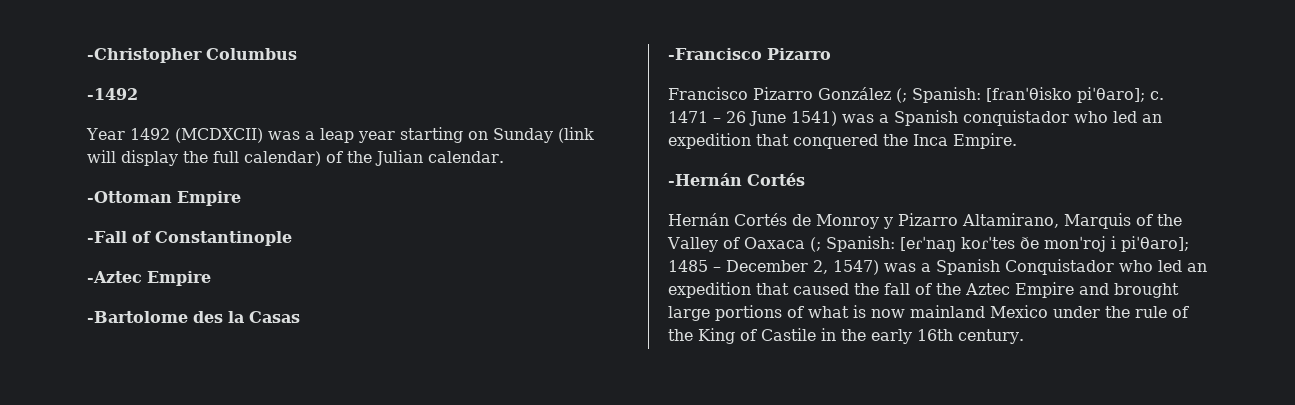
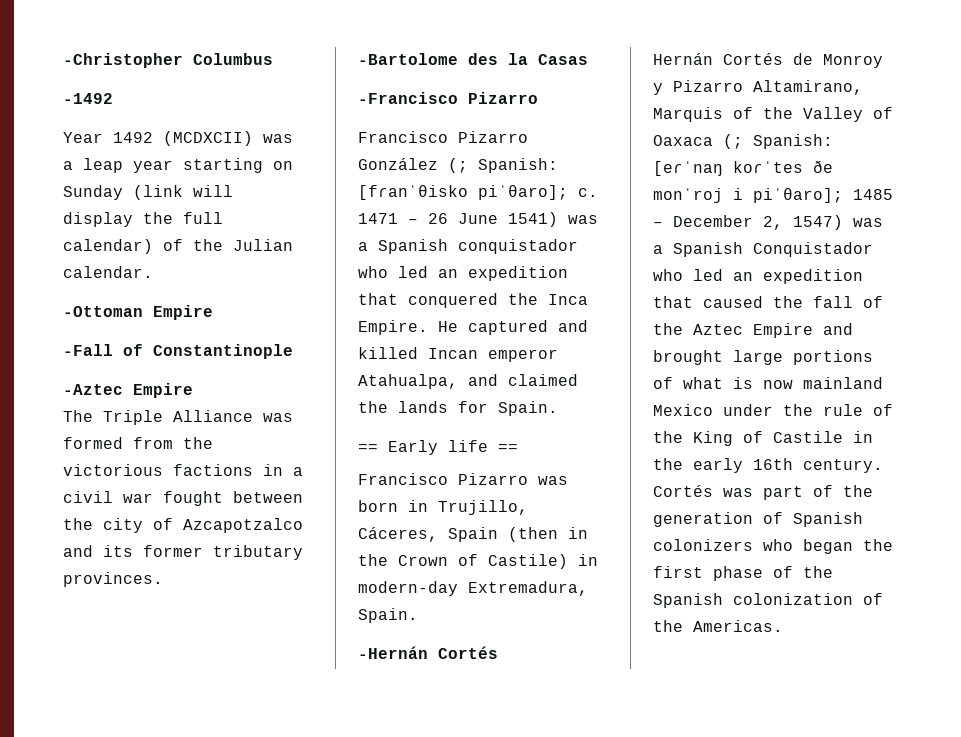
+ The Triple Alliance was formed from the victorious factions in a civil war fought between the city of Azcapotzalco and its former tributary provinces.
+ He captured and killed Incan emperor Atahualpa, and claimed the lands for Spain.
+ == Early life ==
+ Francisco Pizarro was born in Trujillo, Cáceres, Spain (then in the Crown of Castile) in modern-day Extremadura, Spain.
+ Cortés was part of the generation of Spanish colonizers who began the first phase of the Spanish colonization of the Americas.

